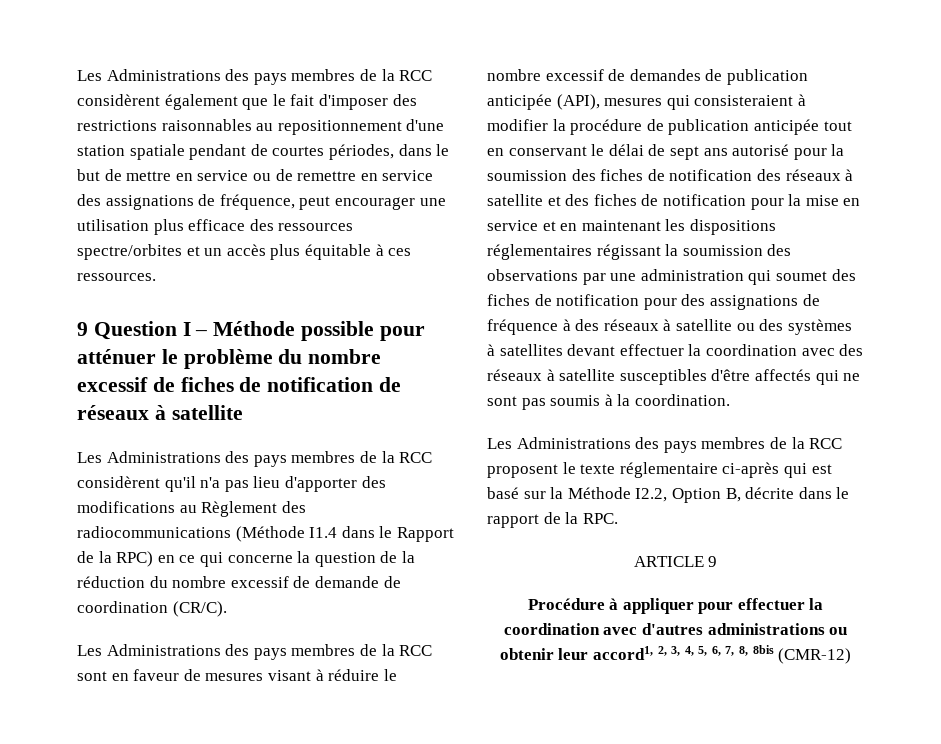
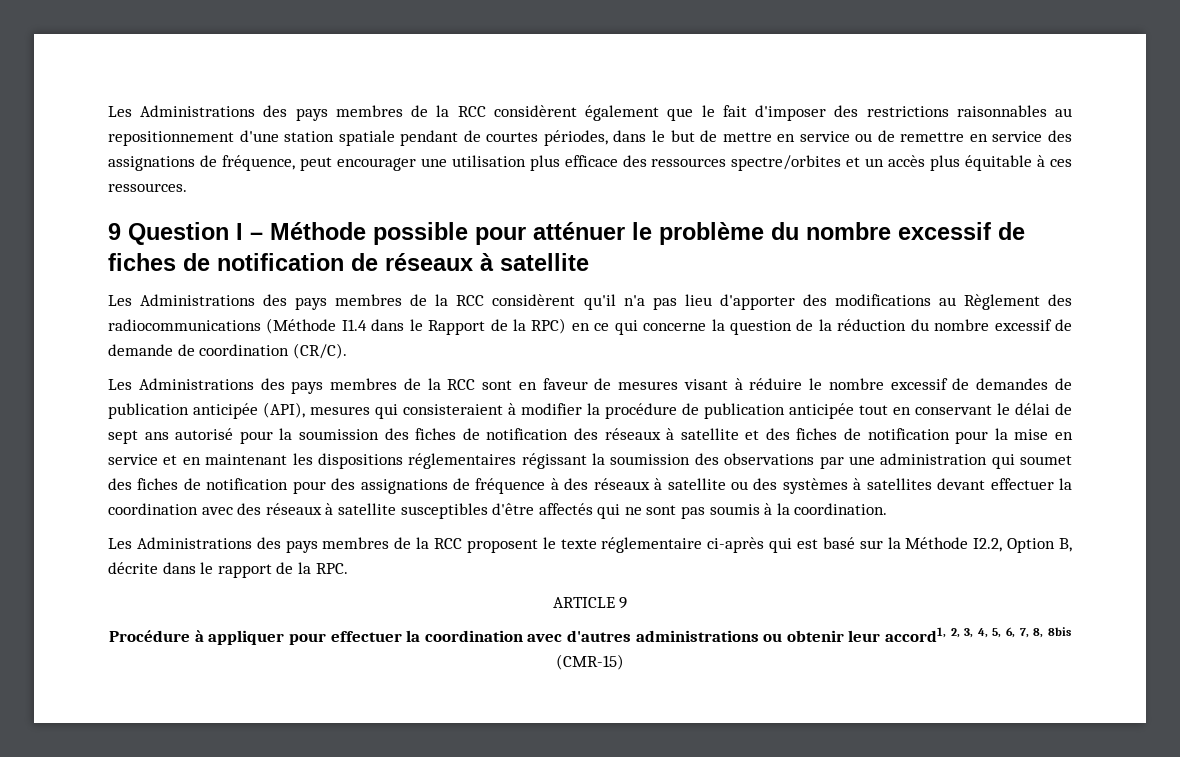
- Procédure à appliquer pour effectuer la coordination avec d'autres administrations ou obtenir leur accord1, 2, 3, 4, 5, 6, 7, 8, 8bis (CMR-12)
+ Procédure à appliquer pour effectuer la coordination avec d'autres administrations ou obtenir leur accord1, 2, 3, 4, 5, 6, 7, 8, 8bis (CMR-15)

